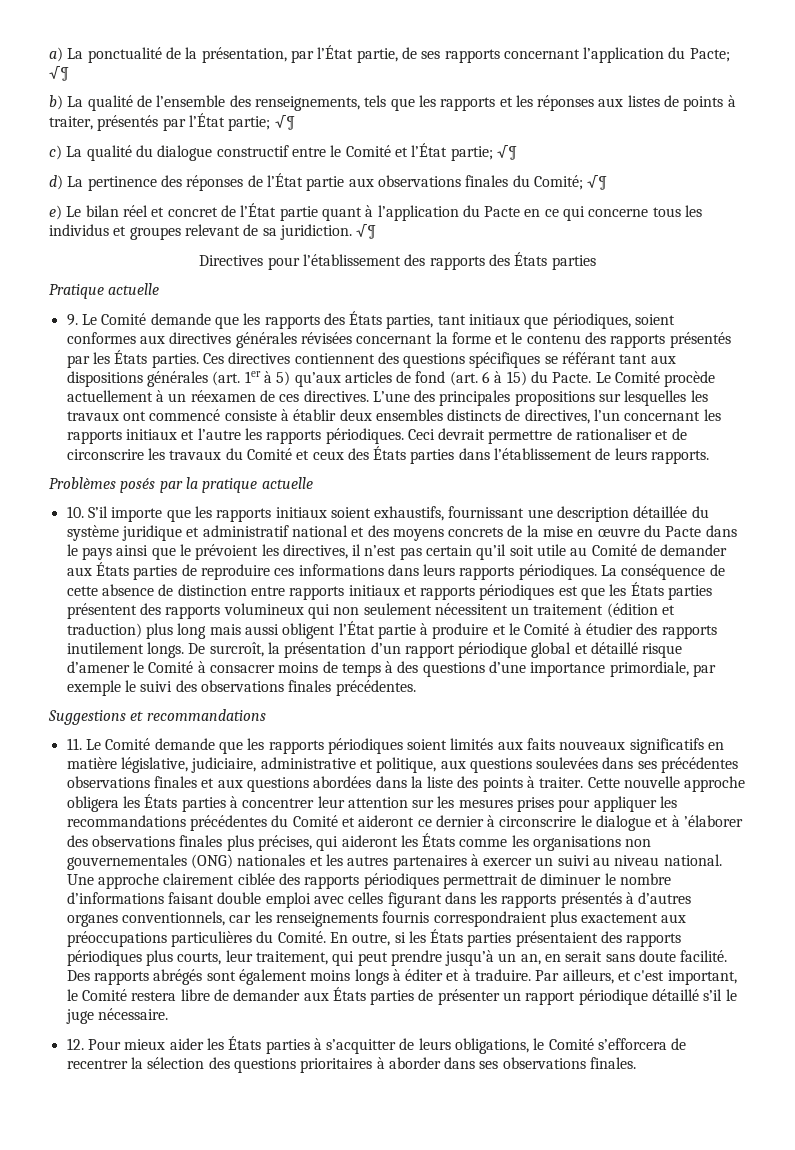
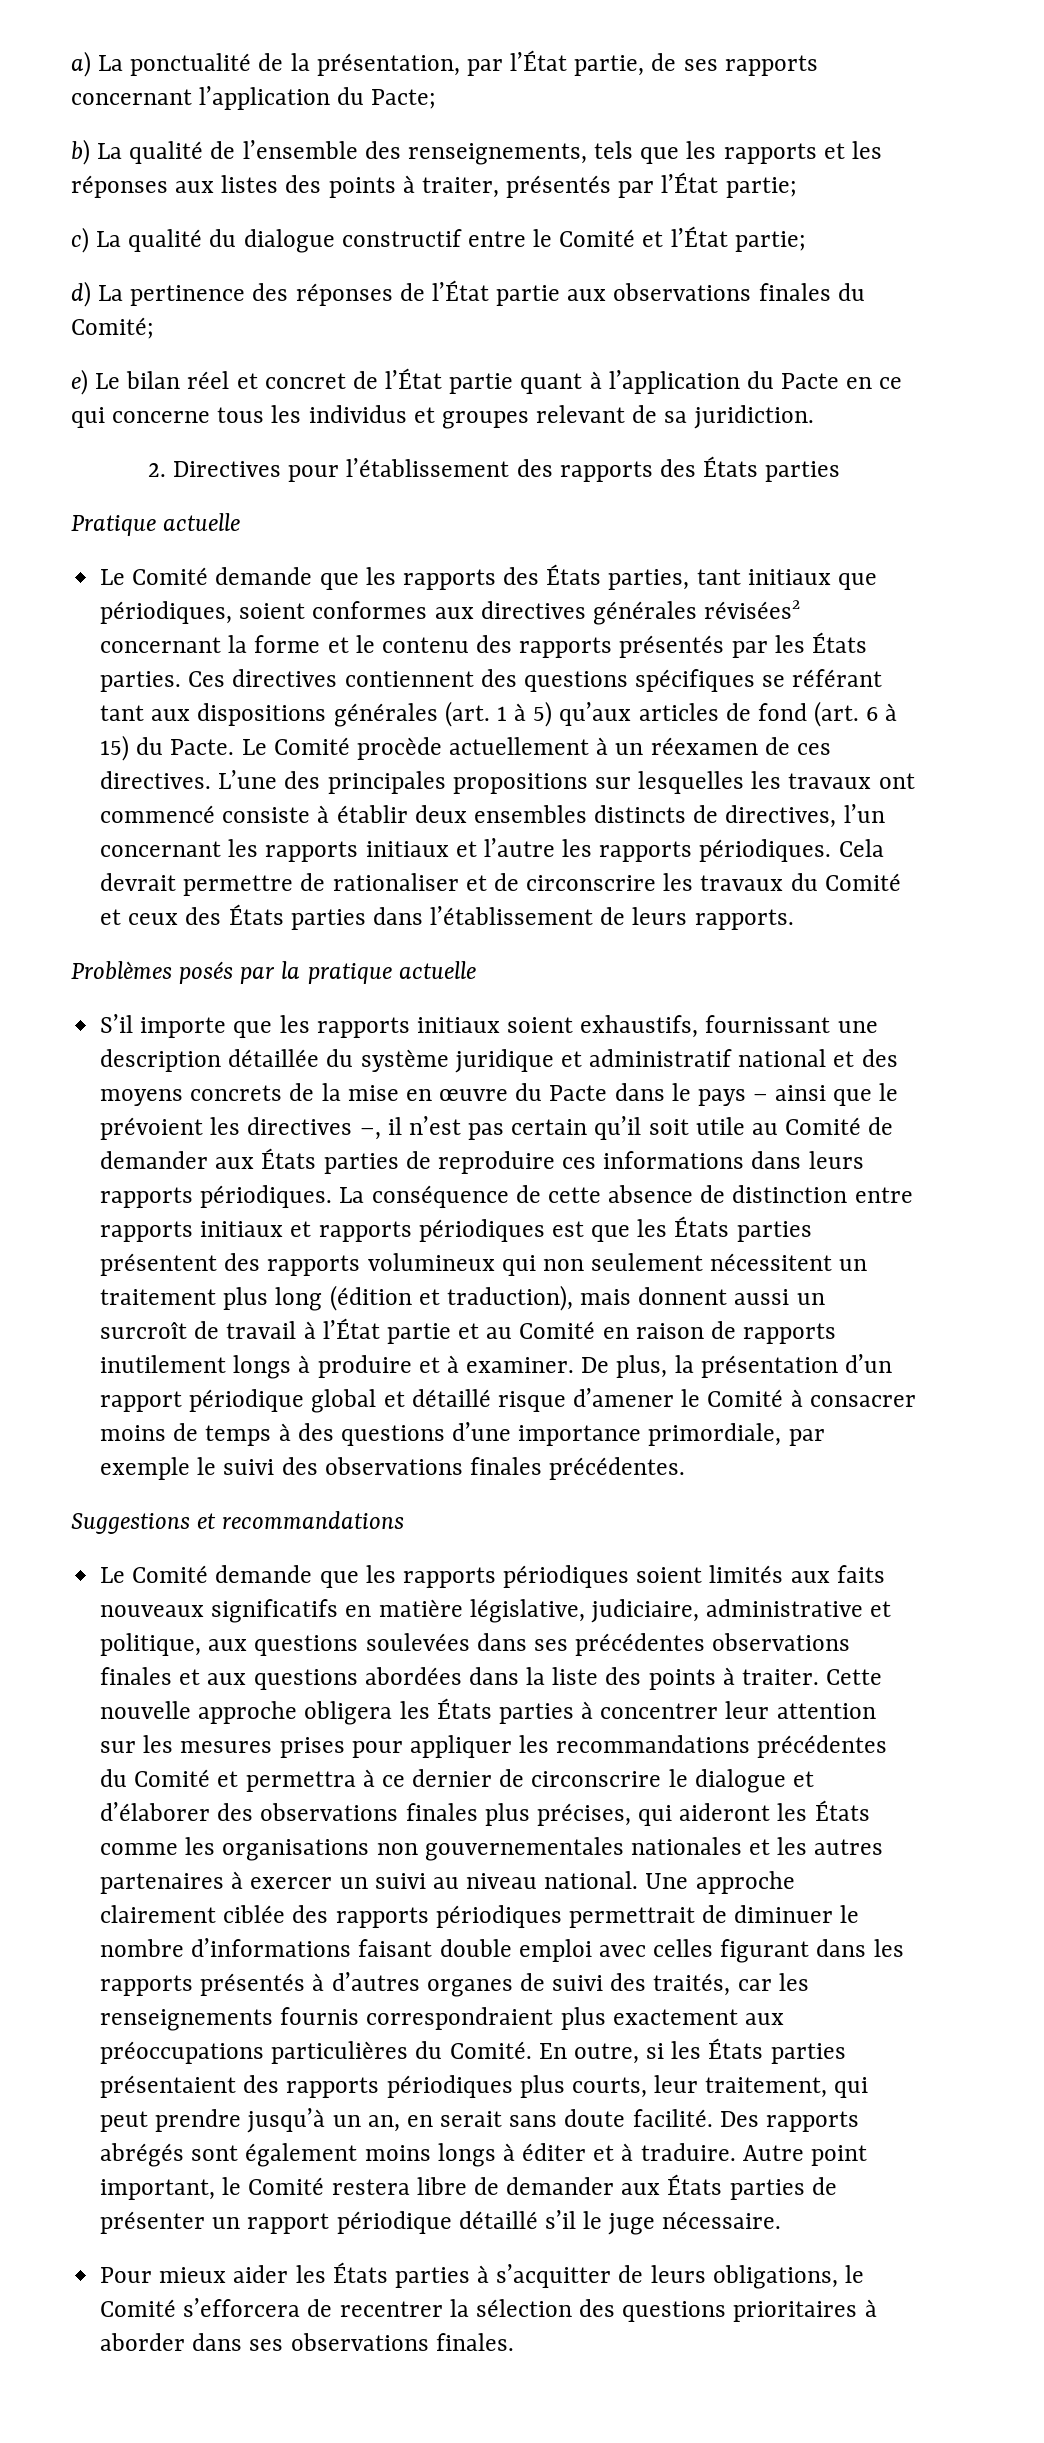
- a) La ponctualité de la présentation, par l’État partie, de ses rapports concernant l’application du Pacte; √¶
+ a) La ponctualité de la présentation, par l’État partie, de ses rapports concernant l’application du Pacte;
- b) La qualité de l’ensemble des renseignements, tels que les rapports et les réponses aux listes de points à traiter, présentés par l’État partie; √¶
+ b) La qualité de l’ensemble des renseignements, tels que les rapports et les réponses aux listes des points à traiter, présentés par l’État partie;
- c) La qualité du dialogue constructif entre le Comité et l’État partie; √¶
+ c) La qualité du dialogue constructif entre le Comité et l’État partie;
- d) La pertinence des réponses de l’État partie aux observations finales du Comité; √¶
+ d) La pertinence des réponses de l’État partie aux observations finales du Comité;
- e) Le bilan réel et concret de l’État partie quant à l’application du Pacte en ce qui concerne tous les individus et groupes relevant de sa juridiction. √¶
- Directives pour l’établissement des rapports des États parties
+ e) Le bilan réel et concret de l’État partie quant à l’application du Pacte en ce qui concerne tous les individus et groupes relevant de sa juridiction.
+ 2. Directives pour l’établissement des rapports des États parties
- 9. Le Comité demande que les rapports des États parties, tant initiaux que périodiques, soient conformes aux directives générales révisées concernant la forme et le contenu des rapports présentés par les États parties.
+ Le Comité demande que les rapports des États parties, tant initiaux que périodiques, soient conformes aux directives générales révisées2 concernant la forme et le contenu des rapports présentés par les États parties.
- Ces directives contiennent des questions spécifiques se référant tant aux dispositions générales (art. 1er à 5) qu’aux articles de fond (art. 6 à 15) du Pacte.
+ Ces directives contiennent des questions spécifiques se référant tant aux dispositions générales (art. 1 à 5) qu’aux articles de fond (art. 6 à 15) du Pacte.
- Ceci devrait permettre de rationaliser et de circonscrire les travaux du Comité et ceux des États parties dans l’établissement de leurs rapports.
+ Cela devrait permettre de rationaliser et de circonscrire les travaux du Comité et ceux des États parties dans l’établissement de leurs rapports.
- 10. S’il importe que les rapports initiaux soient exhaustifs, fournissant une description détaillée du système juridique et administratif national et des moyens concrets de la mise en œuvre du Pacte dans le pays ainsi que le prévoient les directives, il n’est pas certain qu’il soit utile au Comité de demander aux États parties de reproduire ces informations dans leurs rapports périodiques.
+ S’il importe que les rapports initiaux soient exhaustifs, fournissant une description détaillée du système juridique et administratif national et des moyens concrets de la mise en œuvre du Pacte dans le pays – ainsi que le prévoient les directives –, il n’est pas certain qu’il soit utile au Comité de demander aux États parties de reproduire ces informations dans leurs rapports périodiques.
- La conséquence de cette absence de distinction entre rapports initiaux et rapports périodiques est que les États parties présentent des rapports volumineux qui non seulement nécessitent un traitement (édition et traduction) plus long mais aussi obligent l’État partie à produire et le Comité à étudier des rapports inutilement longs. De surcroît, la présentation d’un rapport périodique global et détaillé risque d’amener le Comité à consacrer moins de temps à des questions d’une importance primordiale, par exemple le suivi des observations finales précédentes.
+ La conséquence de cette absence de distinction entre rapports initiaux et rapports périodiques est que les États parties présentent des rapports volumineux qui non seulement nécessitent un traitement plus long (édition et traduction), mais donnent aussi un surcroît de travail à l’État partie et au Comité en raison de rapports inutilement longs à produire et à examiner. De plus, la présentation d’un rapport périodique global et détaillé risque d’amener le Comité à consacrer moins de temps à des questions d’une importance primordiale, par exemple le suivi des observations finales précédentes.
- 11. Le Comité demande que les rapports périodiques soient limités aux faits nouveaux significatifs en matière législative, judiciaire, administrative et politique, aux questions soulevées dans ses précédentes observations finales et aux questions abordées dans la liste des points à traiter.
+ Le Comité demande que les rapports périodiques soient limités aux faits nouveaux significatifs en matière législative, judiciaire, administrative et politique, aux questions soulevées dans ses précédentes observations finales et aux questions abordées dans la liste des points à traiter.
- Cette nouvelle approche obligera les États parties à concentrer leur attention sur les mesures prises pour appliquer les recommandations précédentes du Comité et aideront ce dernier à circonscrire le dialogue et à ’élaborer des observations finales plus précises, qui aideront les États comme les organisations non gouvernementales (ONG) nationales et les autres partenaires à exercer un suivi au niveau national.
+ Cette nouvelle approche obligera les États parties à concentrer leur attention sur les mesures prises pour appliquer les recommandations précédentes du Comité et permettra à ce dernier de circonscrire le dialogue et d’élaborer des observations finales plus précises, qui aideront les États comme les organisations non gouvernementales nationales et les autres partenaires à exercer un suivi au niveau national.
- Une approche clairement ciblée des rapports périodiques permettrait de diminuer le nombre d’informations faisant double emploi avec celles figurant dans les rapports présentés à d’autres organes conventionnels, car les renseignements fournis correspondraient plus exactement aux préoccupations particulières du Comité.
+ Une approche clairement ciblée des rapports périodiques permettrait de diminuer le nombre d’informations faisant double emploi avec celles figurant dans les rapports présentés à d’autres organes de suivi des traités, car les renseignements fournis correspondraient plus exactement aux préoccupations particulières du Comité.
- Par ailleurs, et c'est important, le Comité restera libre de demander aux États parties de présenter un rapport périodique détaillé s’il le juge nécessaire.
+ Autre point important, le Comité restera libre de demander aux États parties de présenter un rapport périodique détaillé s’il le juge nécessaire.
- 12. Pour mieux aider les États parties à s’acquitter de leurs obligations, le Comité s’efforcera de recentrer la sélection des questions prioritaires à aborder dans ses observations finales.
+ Pour mieux aider les États parties à s’acquitter de leurs obligations, le Comité s’efforcera de recentrer la sélection des questions prioritaires à aborder dans ses observations finales.

